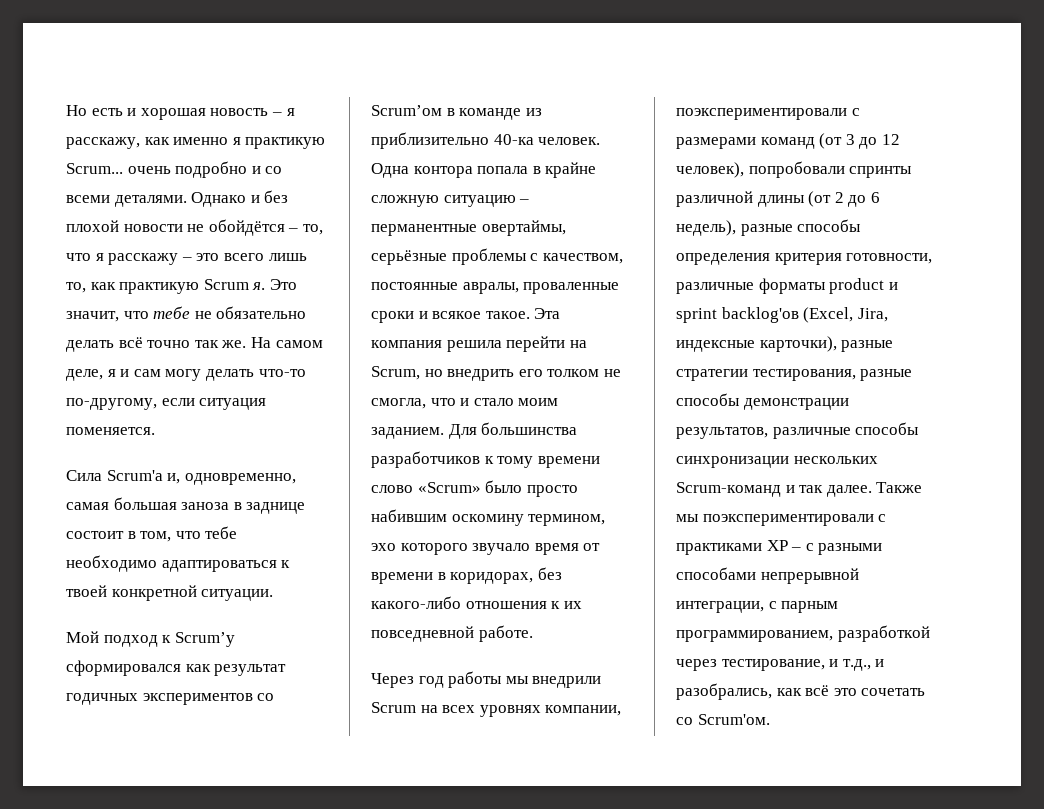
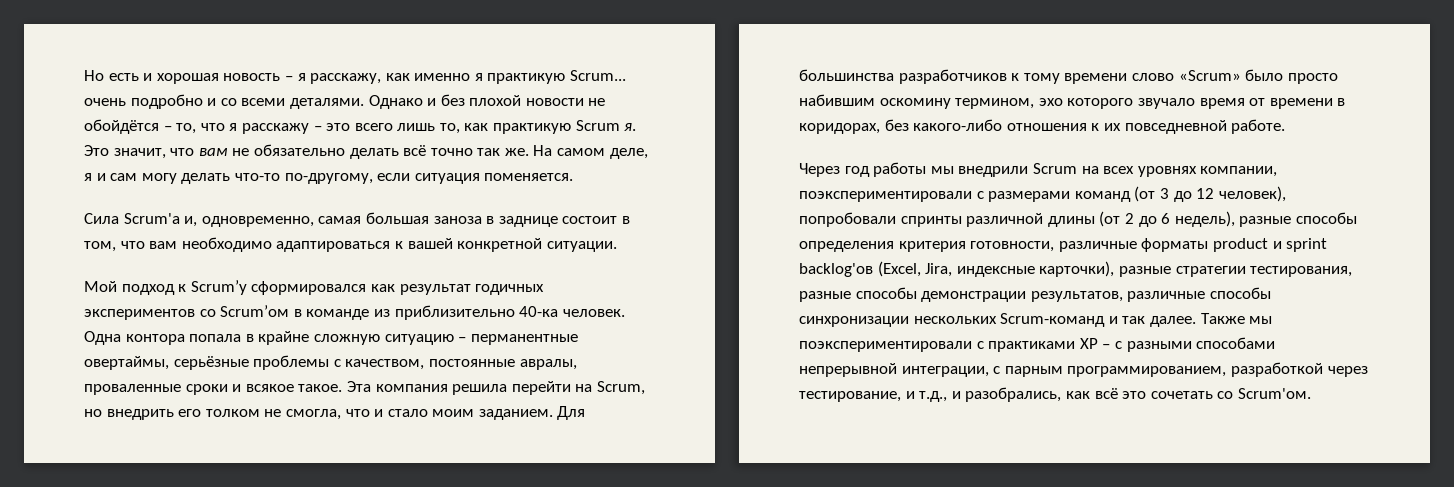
- Это значит, что тебе не обязательно делать всё точно так же.
+ Это значит, что вам не обязательно делать всё точно так же.
- Сила Scrum'a и, одновременно, самая большая заноза в заднице состоит в том, что тебе необходимо адаптироваться к твоей конкретной ситуации.
+ Сила Scrum'a и, одновременно, самая большая заноза в заднице состоит в том, что вам необходимо адаптироваться к вашей конкретной ситуации.

